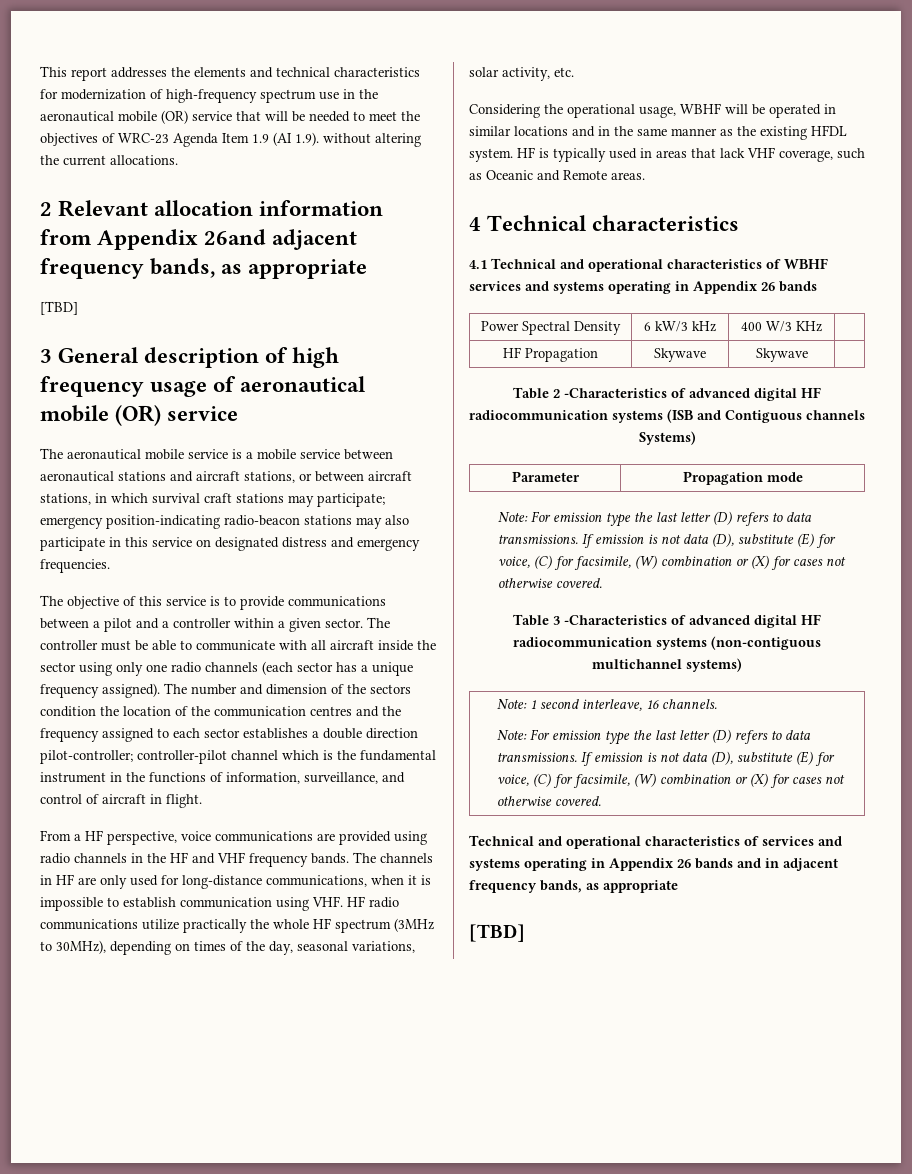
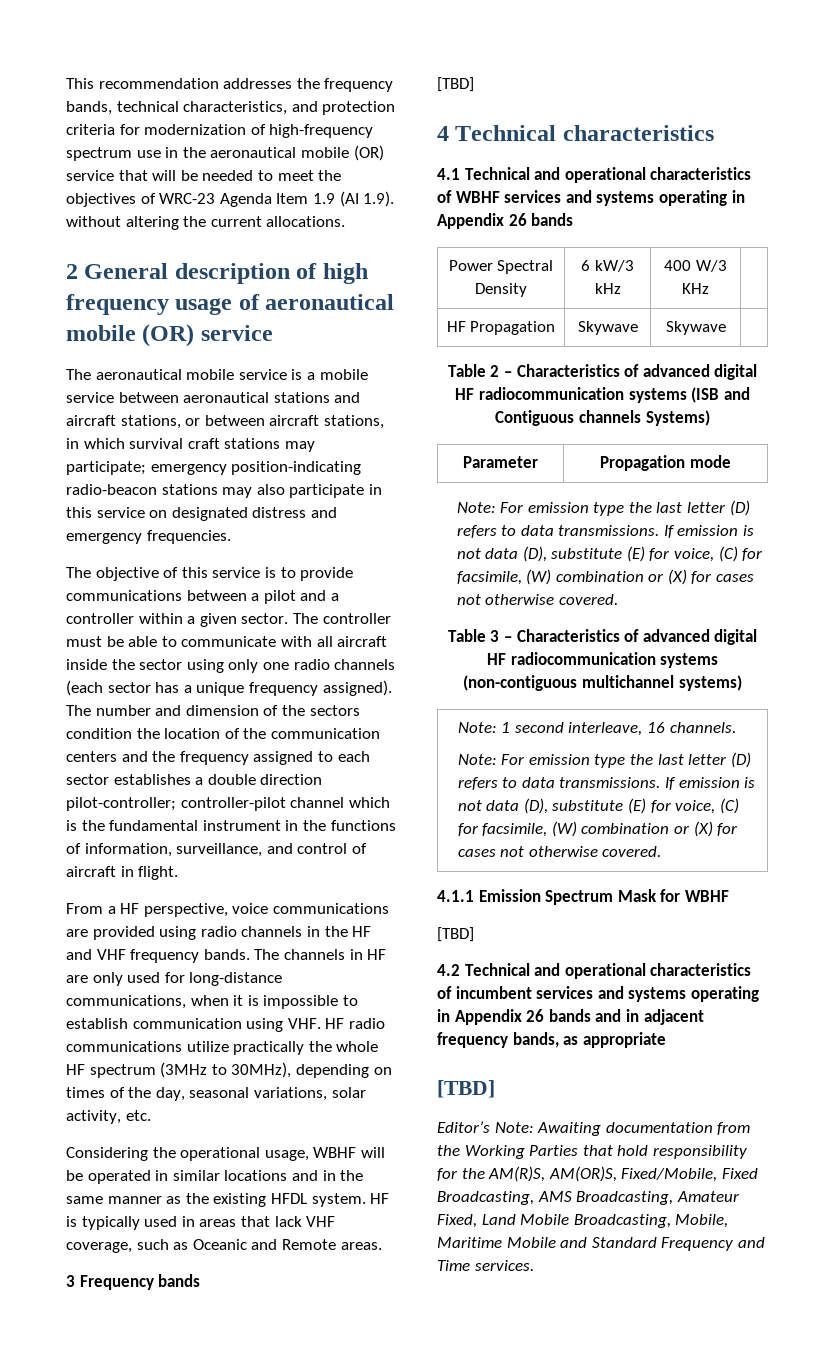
- This report addresses the elements and technical characteristics for modernization of high-frequency spectrum use in the aeronautical mobile (OR) service that will be needed to meet the objectives of WRC-23 Agenda Item 1.9 (AI 1.9). without altering the current allocations.
+ This recommendation addresses the frequency bands, technical characteristics, and protection criteria for modernization of high-frequency spectrum use in the aeronautical mobile (OR) service that will be needed to meet the objectives of WRC-23 Agenda Item 1.9 (AI 1.9). without altering the current allocations.
- 2 Relevant allocation information from Appendix 26and adjacent frequency bands, as appropriate
- [TBD]
- 3 General description of high frequency usage of aeronautical mobile (OR) service
+ 2 General description of high frequency usage of aeronautical mobile (OR) service
- The number and dimension of the sectors condition the location of the communication centres and the frequency assigned to each sector establishes a double direction pilot-controller; controller-pilot channel which is the fundamental instrument in the functions of information, surveillance, and control of aircraft in flight.
+ The number and dimension of the sectors condition the location of the communication centers and the frequency assigned to each sector establishes a double direction pilot-controller; controller-pilot channel which is the fundamental instrument in the functions of information, surveillance, and control of aircraft in flight.
+ 3 Frequency bands
+ [TBD]
- Table 2 -Characteristics of advanced digital HF radiocommunication systems (ISB and Contiguous channels Systems)
+ Table 2 – Characteristics of advanced digital HF radiocommunication systems (ISB and Contiguous channels Systems)
- Table 3 -Characteristics of advanced digital HF radiocommunication systems (non-contiguous multichannel systems)
+ Table 3 – Characteristics of advanced digital HF radiocommunication systems (non-contiguous multichannel systems)
- Technical and operational characteristics of services and systems operating in Appendix 26 bands and in adjacent frequency bands, as appropriate
+ 4.1.1 Emission Spectrum Mask for WBHF
+ [TBD]
+ 4.2 Technical and operational characteristics of incumbent services and systems operating in Appendix 26 bands and in adjacent frequency bands, as appropriate
+ Editor’s Note: Awaiting documentation from the Working Parties that hold responsibility for the AM(R)S, AM(OR)S, Fixed/Mobile, Fixed Broadcasting, AMS Broadcasting, Amateur Fixed, Land Mobile Broadcasting, Mobile, Maritime Mobile and Standard Frequency and Time services.

